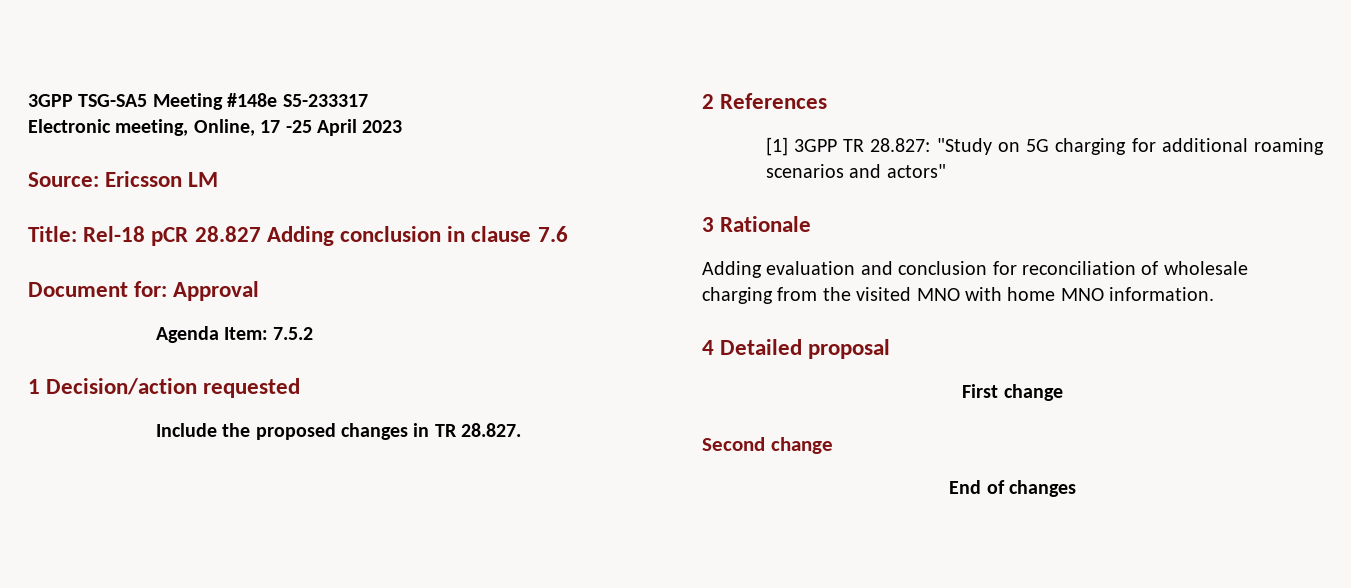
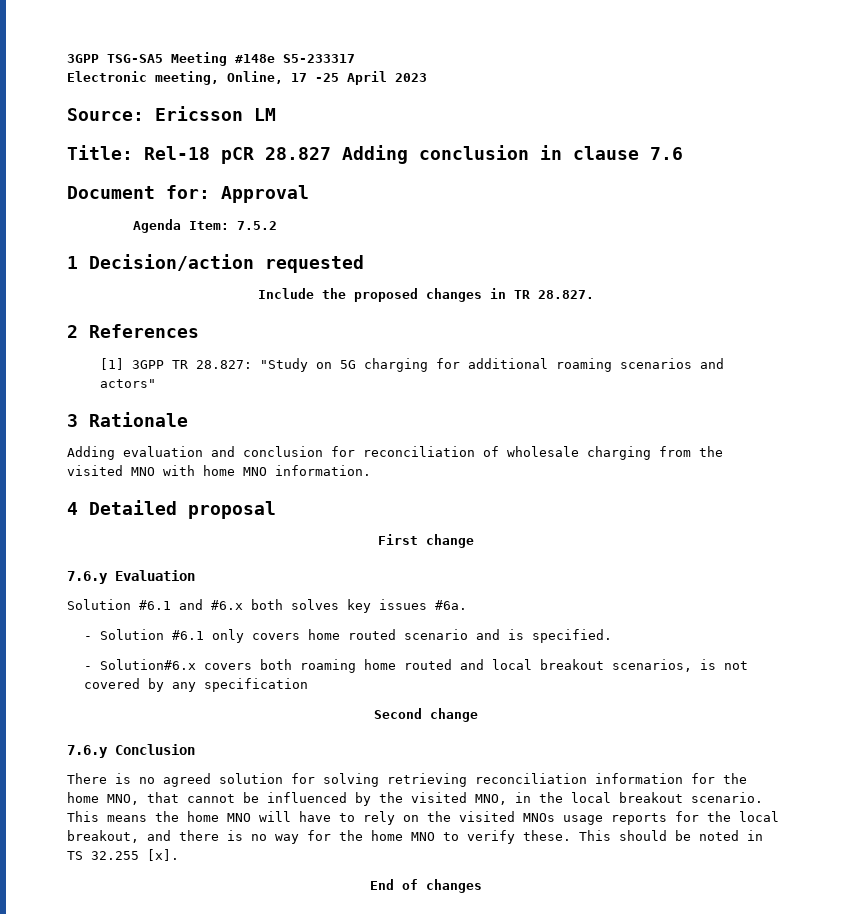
+ 7.6.y Evaluation
+ Solution #6.1 and #6.x both solves key issues #6a.
+ - Solution #6.1 only covers home routed scenario and is specified.
+ - Solution#6.x covers both roaming home routed and local breakout scenarios, is not covered by any specification
  Second change
+ 7.6.y Conclusion
+ There is no agreed solution for solving retrieving reconciliation information for the home MNO, that cannot be influenced by the visited MNO, in the local breakout scenario. This means the home MNO will have to rely on the visited MNOs usage reports for the local breakout, and there is no way for the home MNO to verify these. This should be noted in TS 32.255 [x].

